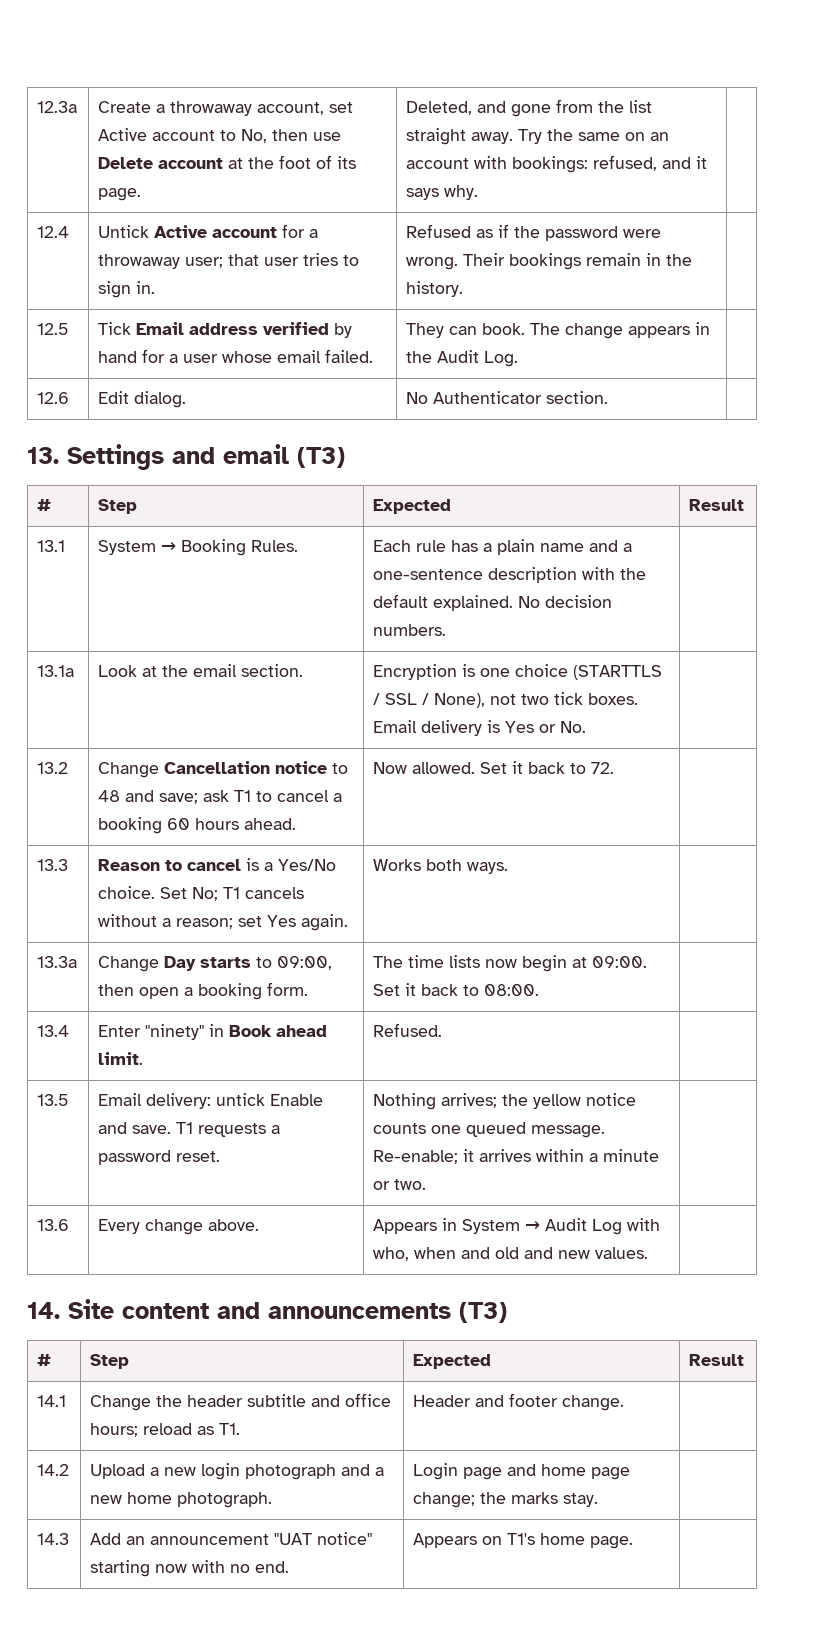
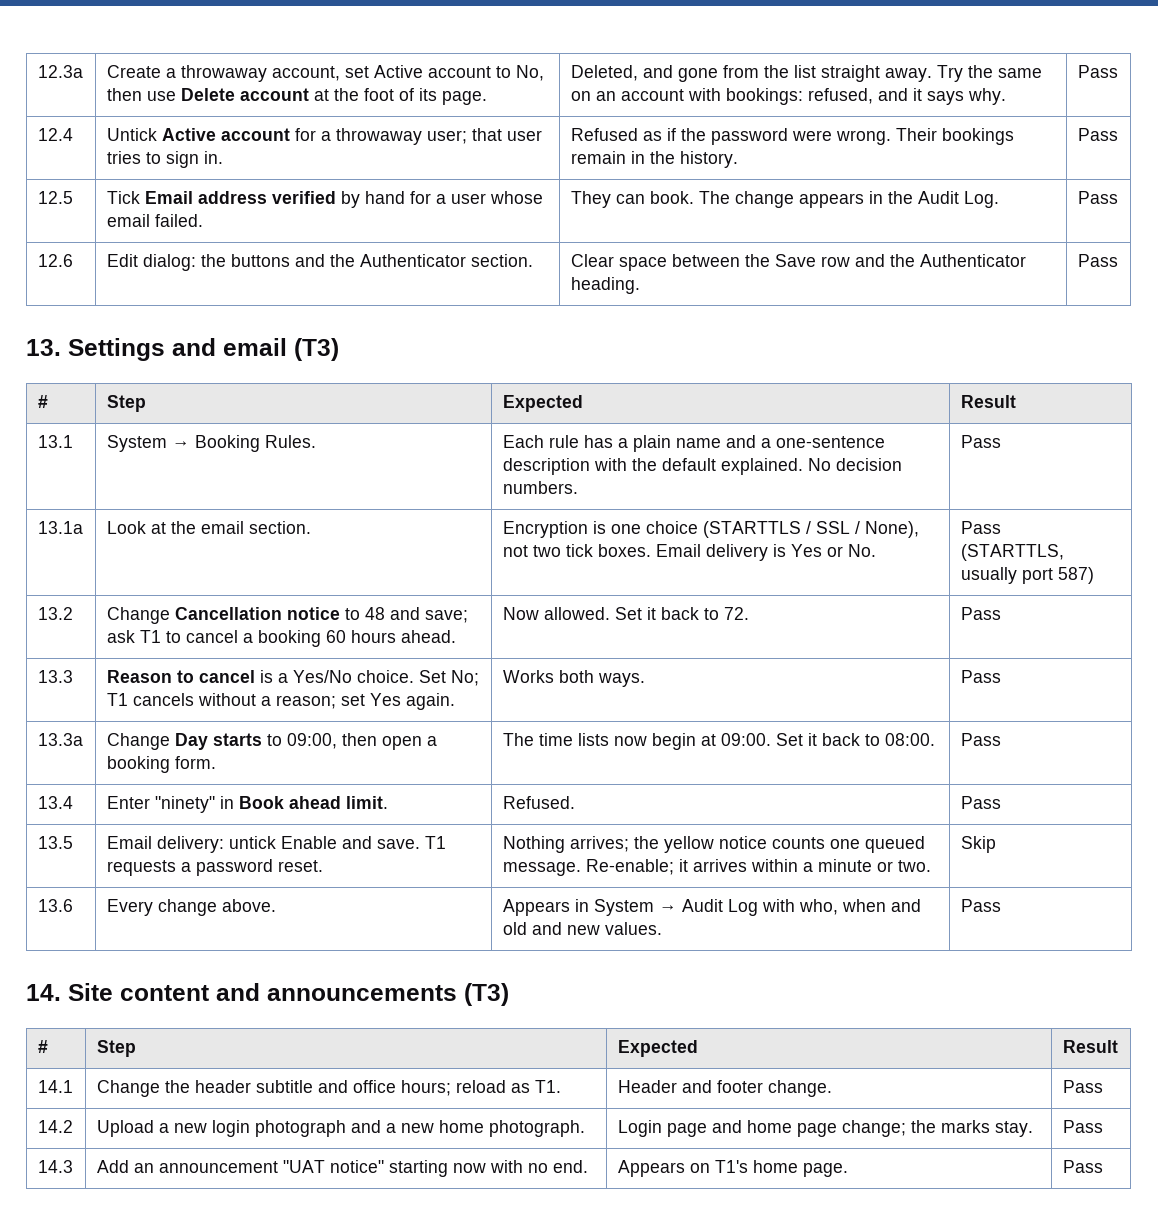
- Try the same on an account with bookings: refused, and it says why.
+ Try the same on an account with bookings: refused, and it says why. | Pass
- 12.4 | Untick Active account for a throwaway user; that user tries to sign in. | Refused as if the password were wrong. Their bookings remain in the history. |
+ 12.4 | Untick Active account for a throwaway user; that user tries to sign in. | Refused as if the password were wrong. Their bookings remain in the history. | Pass
- 12.5 | Tick Email address verified by hand for a user whose email failed. | They can book. The change appears in the Audit Log. |
+ 12.5 | Tick Email address verified by hand for a user whose email failed. | They can book. The change appears in the Audit Log. | Pass
- 12.6 | Edit dialog. | No Authenticator section. |
+ 12.6 | Edit dialog: the buttons and the Authenticator section. | Clear space between the Save row and the Authenticator heading. | Pass
- 13.1 | System → Booking Rules. | Each rule has a plain name and a one-sentence description with the default explained. No decision numbers. |
+ 13.1 | System → Booking Rules. | Each rule has a plain name and a one-sentence description with the default explained. No decision numbers. | Pass
- 13.1a | Look at the email section. | Encryption is one choice (STARTTLS / SSL / None), not two tick boxes. Email delivery is Yes or No. |
+ 13.1a | Look at the email section. | Encryption is one choice (STARTTLS / SSL / None), not two tick boxes. Email delivery is Yes or No. | Pass
+ (STARTTLS, usually port 587)
- 13.2 | Change Cancellation notice to 48 and save; ask T1 to cancel a booking 60 hours ahead. | Now allowed. Set it back to 72. |
+ 13.2 | Change Cancellation notice to 48 and save; ask T1 to cancel a booking 60 hours ahead. | Now allowed. Set it back to 72. | Pass
- 13.3 | Reason to cancel is a Yes/No choice. Set No; T1 cancels without a reason; set Yes again. | Works both ways. |
+ 13.3 | Reason to cancel is a Yes/No choice. Set No; T1 cancels without a reason; set Yes again. | Works both ways. | Pass
- 13.3a | Change Day starts to 09:00, then open a booking form. | The time lists now begin at 09:00. Set it back to 08:00. |
+ 13.3a | Change Day starts to 09:00, then open a booking form. | The time lists now begin at 09:00. Set it back to 08:00. | Pass
- 13.4 | Enter "ninety" in Book ahead limit. | Refused. |
+ 13.4 | Enter "ninety" in Book ahead limit. | Refused. | Pass
- 13.5 | Email delivery: untick Enable and save. T1 requests a password reset. | Nothing arrives; the yellow notice counts one queued message. Re-enable; it arrives within a minute or two. |
+ 13.5 | Email delivery: untick Enable and save. T1 requests a password reset. | Nothing arrives; the yellow notice counts one queued message. Re-enable; it arrives within a minute or two. | Skip
- 13.6 | Every change above. | Appears in System → Audit Log with who, when and old and new values. |
+ 13.6 | Every change above. | Appears in System → Audit Log with who, when and old and new values. | Pass
- 14.1 | Change the header subtitle and office hours; reload as T1. | Header and footer change. |
+ 14.1 | Change the header subtitle and office hours; reload as T1. | Header and footer change. | Pass
- 14.2 | Upload a new login photograph and a new home photograph. | Login page and home page change; the marks stay. |
+ 14.2 | Upload a new login photograph and a new home photograph. | Login page and home page change; the marks stay. | Pass
- 14.3 | Add an announcement "UAT notice" starting now with no end. | Appears on T1's home page. |
+ 14.3 | Add an announcement "UAT notice" starting now with no end. | Appears on T1's home page. | Pass

